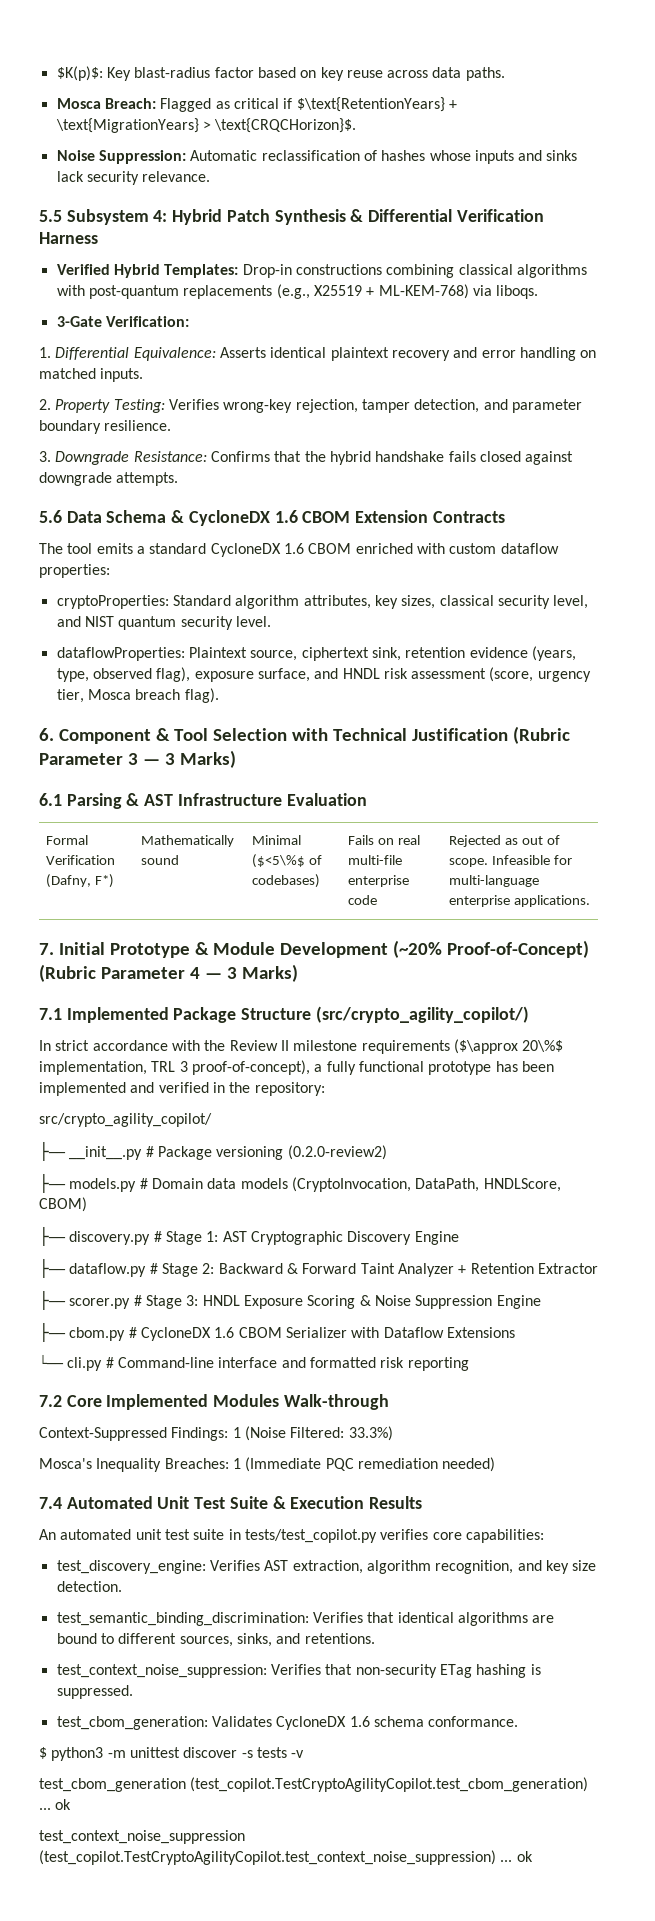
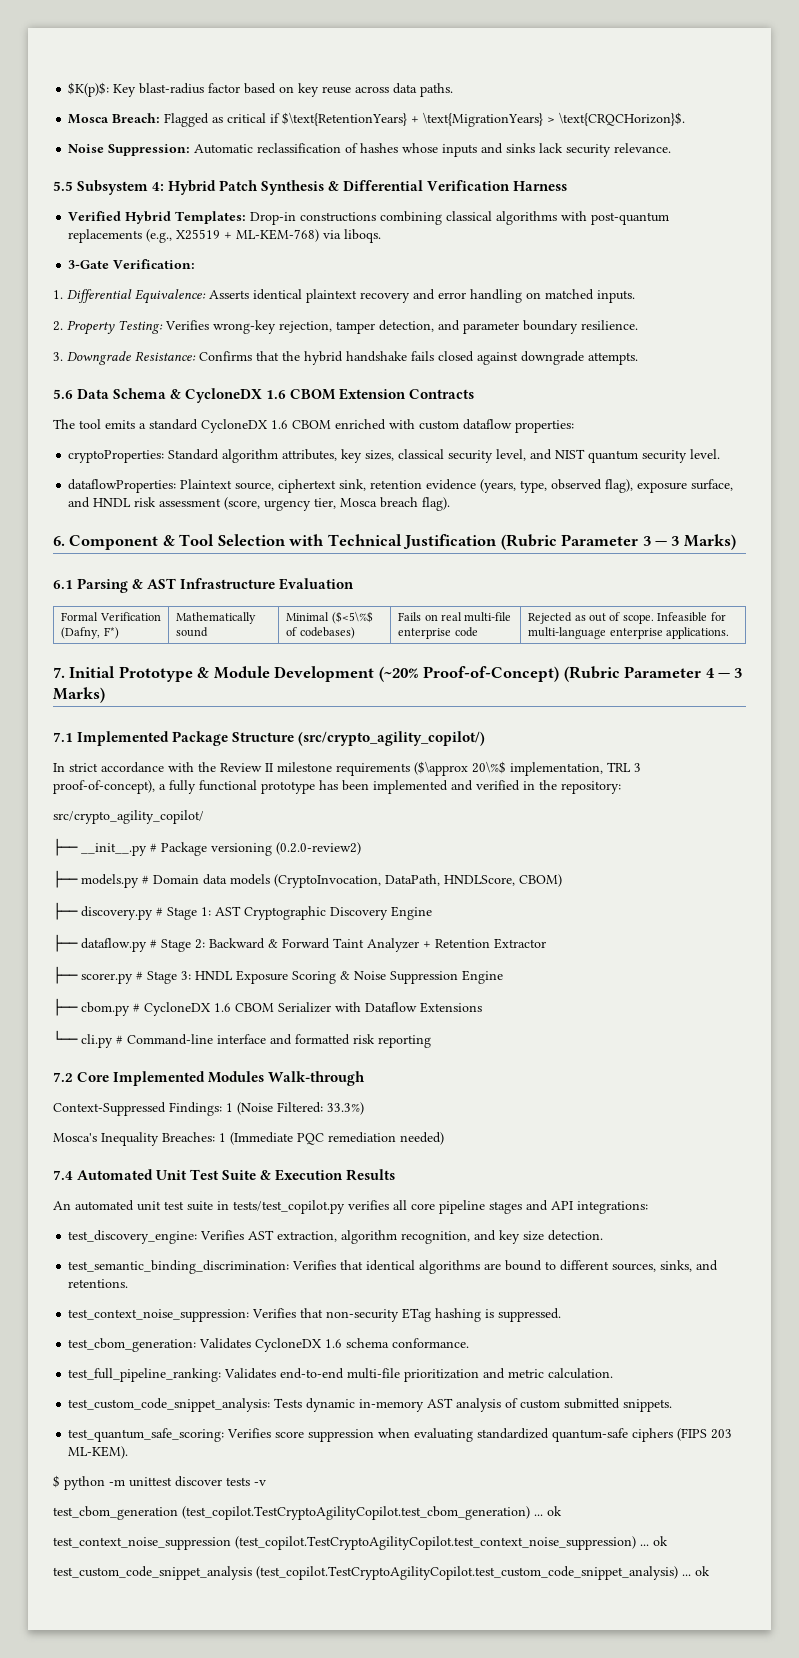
- An automated unit test suite in tests/test_copilot.py verifies core capabilities:
+ An automated unit test suite in tests/test_copilot.py verifies all core pipeline stages and API integrations:
+ test_full_pipeline_ranking: Validates end-to-end multi-file prioritization and metric calculation.
+ test_custom_code_snippet_analysis: Tests dynamic in-memory AST analysis of custom submitted snippets.
+ test_quantum_safe_scoring: Verifies score suppression when evaluating standardized quantum-safe ciphers (FIPS 203 ML-KEM).
- $ python3 -m unittest discover -s tests -v
+ $ python -m unittest discover tests -v
+ test_custom_code_snippet_analysis (test_copilot.TestCryptoAgilityCopilot.test_custom_code_snippet_analysis) ... ok

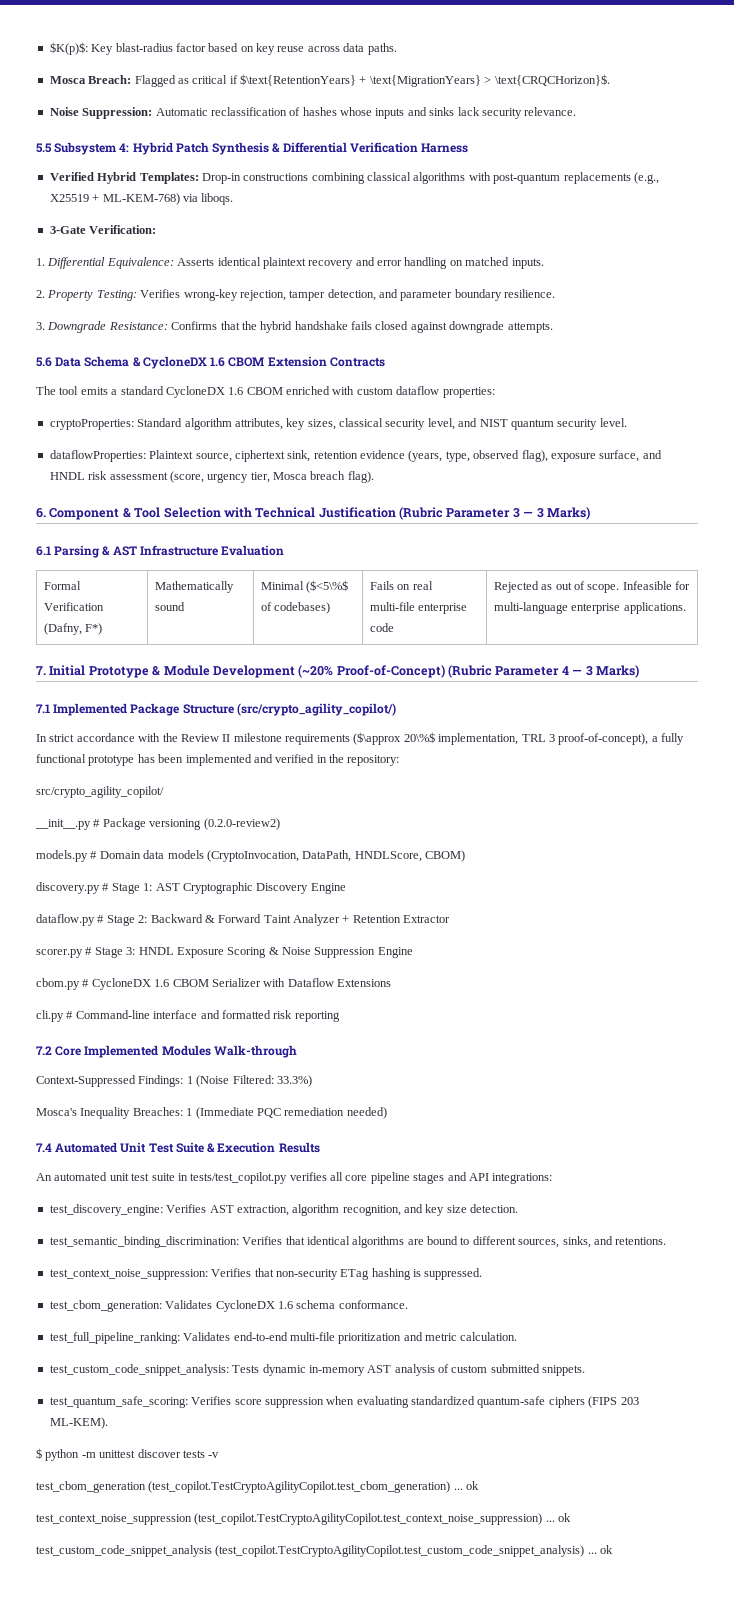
- ├── __init__.py # Package versioning (0.2.0-review2)
+ __init__.py # Package versioning (0.2.0-review2)
- ├── models.py # Domain data models (CryptoInvocation, DataPath, HNDLScore, CBOM)
+ models.py # Domain data models (CryptoInvocation, DataPath, HNDLScore, CBOM)
- ├── discovery.py # Stage 1: AST Cryptographic Discovery Engine
+ discovery.py # Stage 1: AST Cryptographic Discovery Engine
- ├── dataflow.py # Stage 2: Backward & Forward Taint Analyzer + Retention Extractor
+ dataflow.py # Stage 2: Backward & Forward Taint Analyzer + Retention Extractor
- ├── scorer.py # Stage 3: HNDL Exposure Scoring & Noise Suppression Engine
+ scorer.py # Stage 3: HNDL Exposure Scoring & Noise Suppression Engine
- ├── cbom.py # CycloneDX 1.6 CBOM Serializer with Dataflow Extensions
+ cbom.py # CycloneDX 1.6 CBOM Serializer with Dataflow Extensions
- └── cli.py # Command-line interface and formatted risk reporting
+ cli.py # Command-line interface and formatted risk reporting

